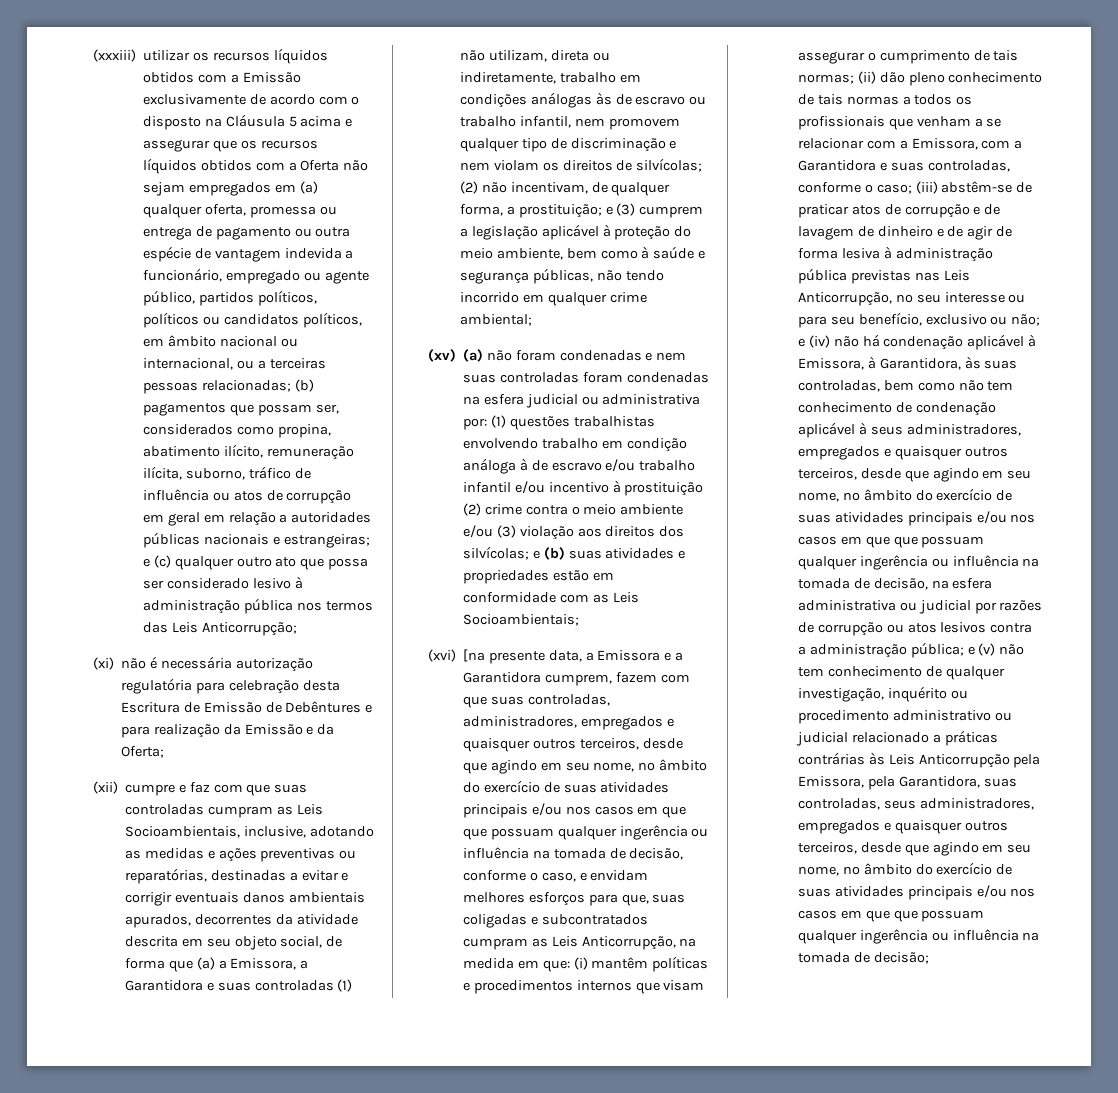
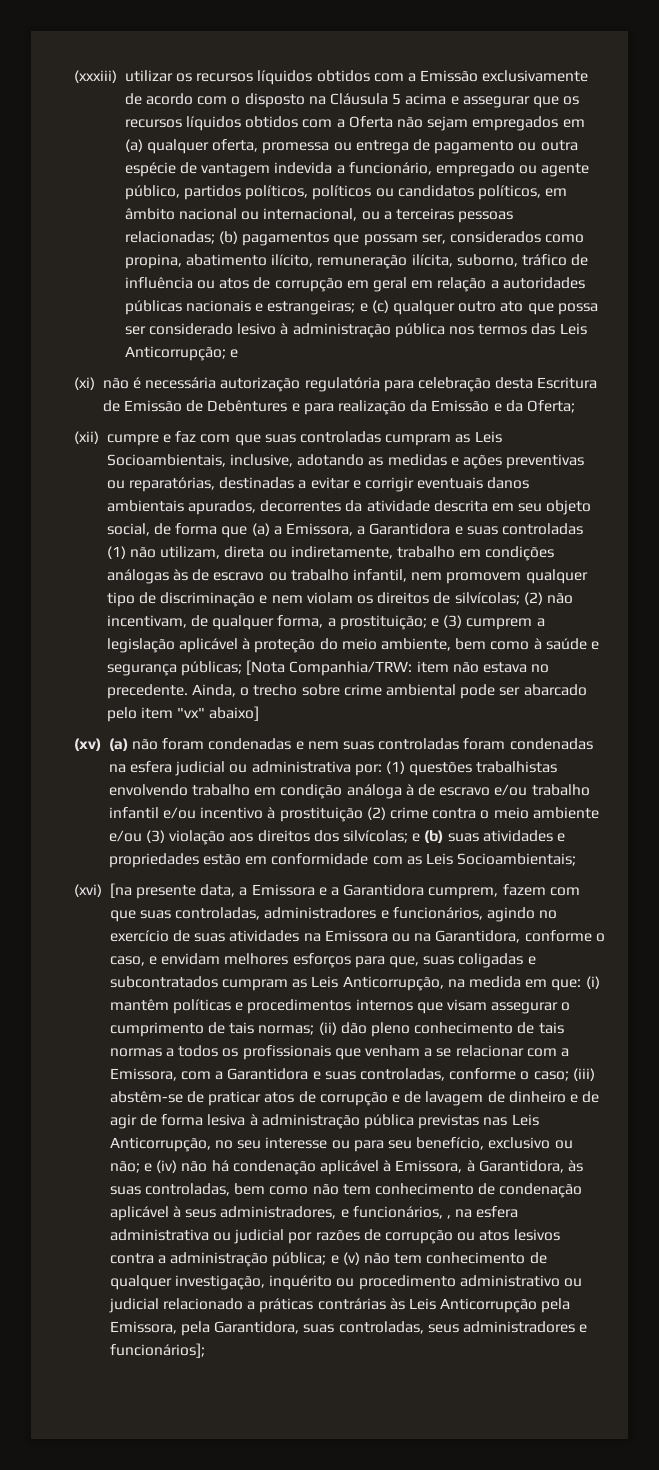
- e (c) qualquer outro ato que possa ser considerado lesivo à administração pública nos termos das Leis Anticorrupção;
+ e (c) qualquer outro ato que possa ser considerado lesivo à administração pública nos termos das Leis Anticorrupção; e
- e (3) cumprem a legislação aplicável à proteção do meio ambiente, bem como à saúde e segurança públicas, não tendo incorrido em qualquer crime ambiental;
+ e (3) cumprem a legislação aplicável à proteção do meio ambiente, bem como à saúde e segurança públicas; [Nota Companhia/TRW: item não estava no precedente. Ainda, o trecho sobre crime ambiental pode ser abarcado pelo item "vx" abaixo]
- (xvi) [na presente data, a Emissora e a Garantidora cumprem, fazem com que suas controladas, administradores, empregados e quaisquer outros terceiros, desde que agindo em seu nome, no âmbito do exercício de suas atividades principais e/ou nos casos em que que possuam qualquer ingerência ou influência na tomada de decisão, conforme o caso, e envidam melhores esforços para que, suas coligadas e subcontratados cumpram as Leis Anticorrupção, na medida em que:
+ (xvi) [na presente data, a Emissora e a Garantidora cumprem, fazem com que suas controladas, administradores e funcionários, agindo no exercício de suas atividades na Emissora ou na Garantidora, conforme o caso, e envidam melhores esforços para que, suas coligadas e subcontratados cumpram as Leis Anticorrupção, na medida em que:
- e (iv) não há condenação aplicável à Emissora, à Garantidora, às suas controladas, bem como não tem conhecimento de condenação aplicável à seus administradores, empregados e quaisquer outros terceiros, desde que agindo em seu nome, no âmbito do exercício de suas atividades principais e/ou nos casos em que que possuam qualquer ingerência ou influência na tomada de decisão, na esfera administrativa ou judicial por razões de corrupção ou atos lesivos contra a administração pública;
+ e (iv) não há condenação aplicável à Emissora, à Garantidora, às suas controladas, bem como não tem conhecimento de condenação aplicável à seus administradores, e funcionários, , na esfera administrativa ou judicial por razões de corrupção ou atos lesivos contra a administração pública;
- e (v) não tem conhecimento de qualquer investigação, inquérito ou procedimento administrativo ou judicial relacionado a práticas contrárias às Leis Anticorrupção pela Emissora, pela Garantidora, suas controladas, seus administradores, empregados e quaisquer outros terceiros, desde que agindo em seu nome, no âmbito do exercício de suas atividades principais e/ou nos casos em que que possuam qualquer ingerência ou influência na tomada de decisão;
+ e (v) não tem conhecimento de qualquer investigação, inquérito ou procedimento administrativo ou judicial relacionado a práticas contrárias às Leis Anticorrupção pela Emissora, pela Garantidora, suas controladas, seus administradores e funcionários];

